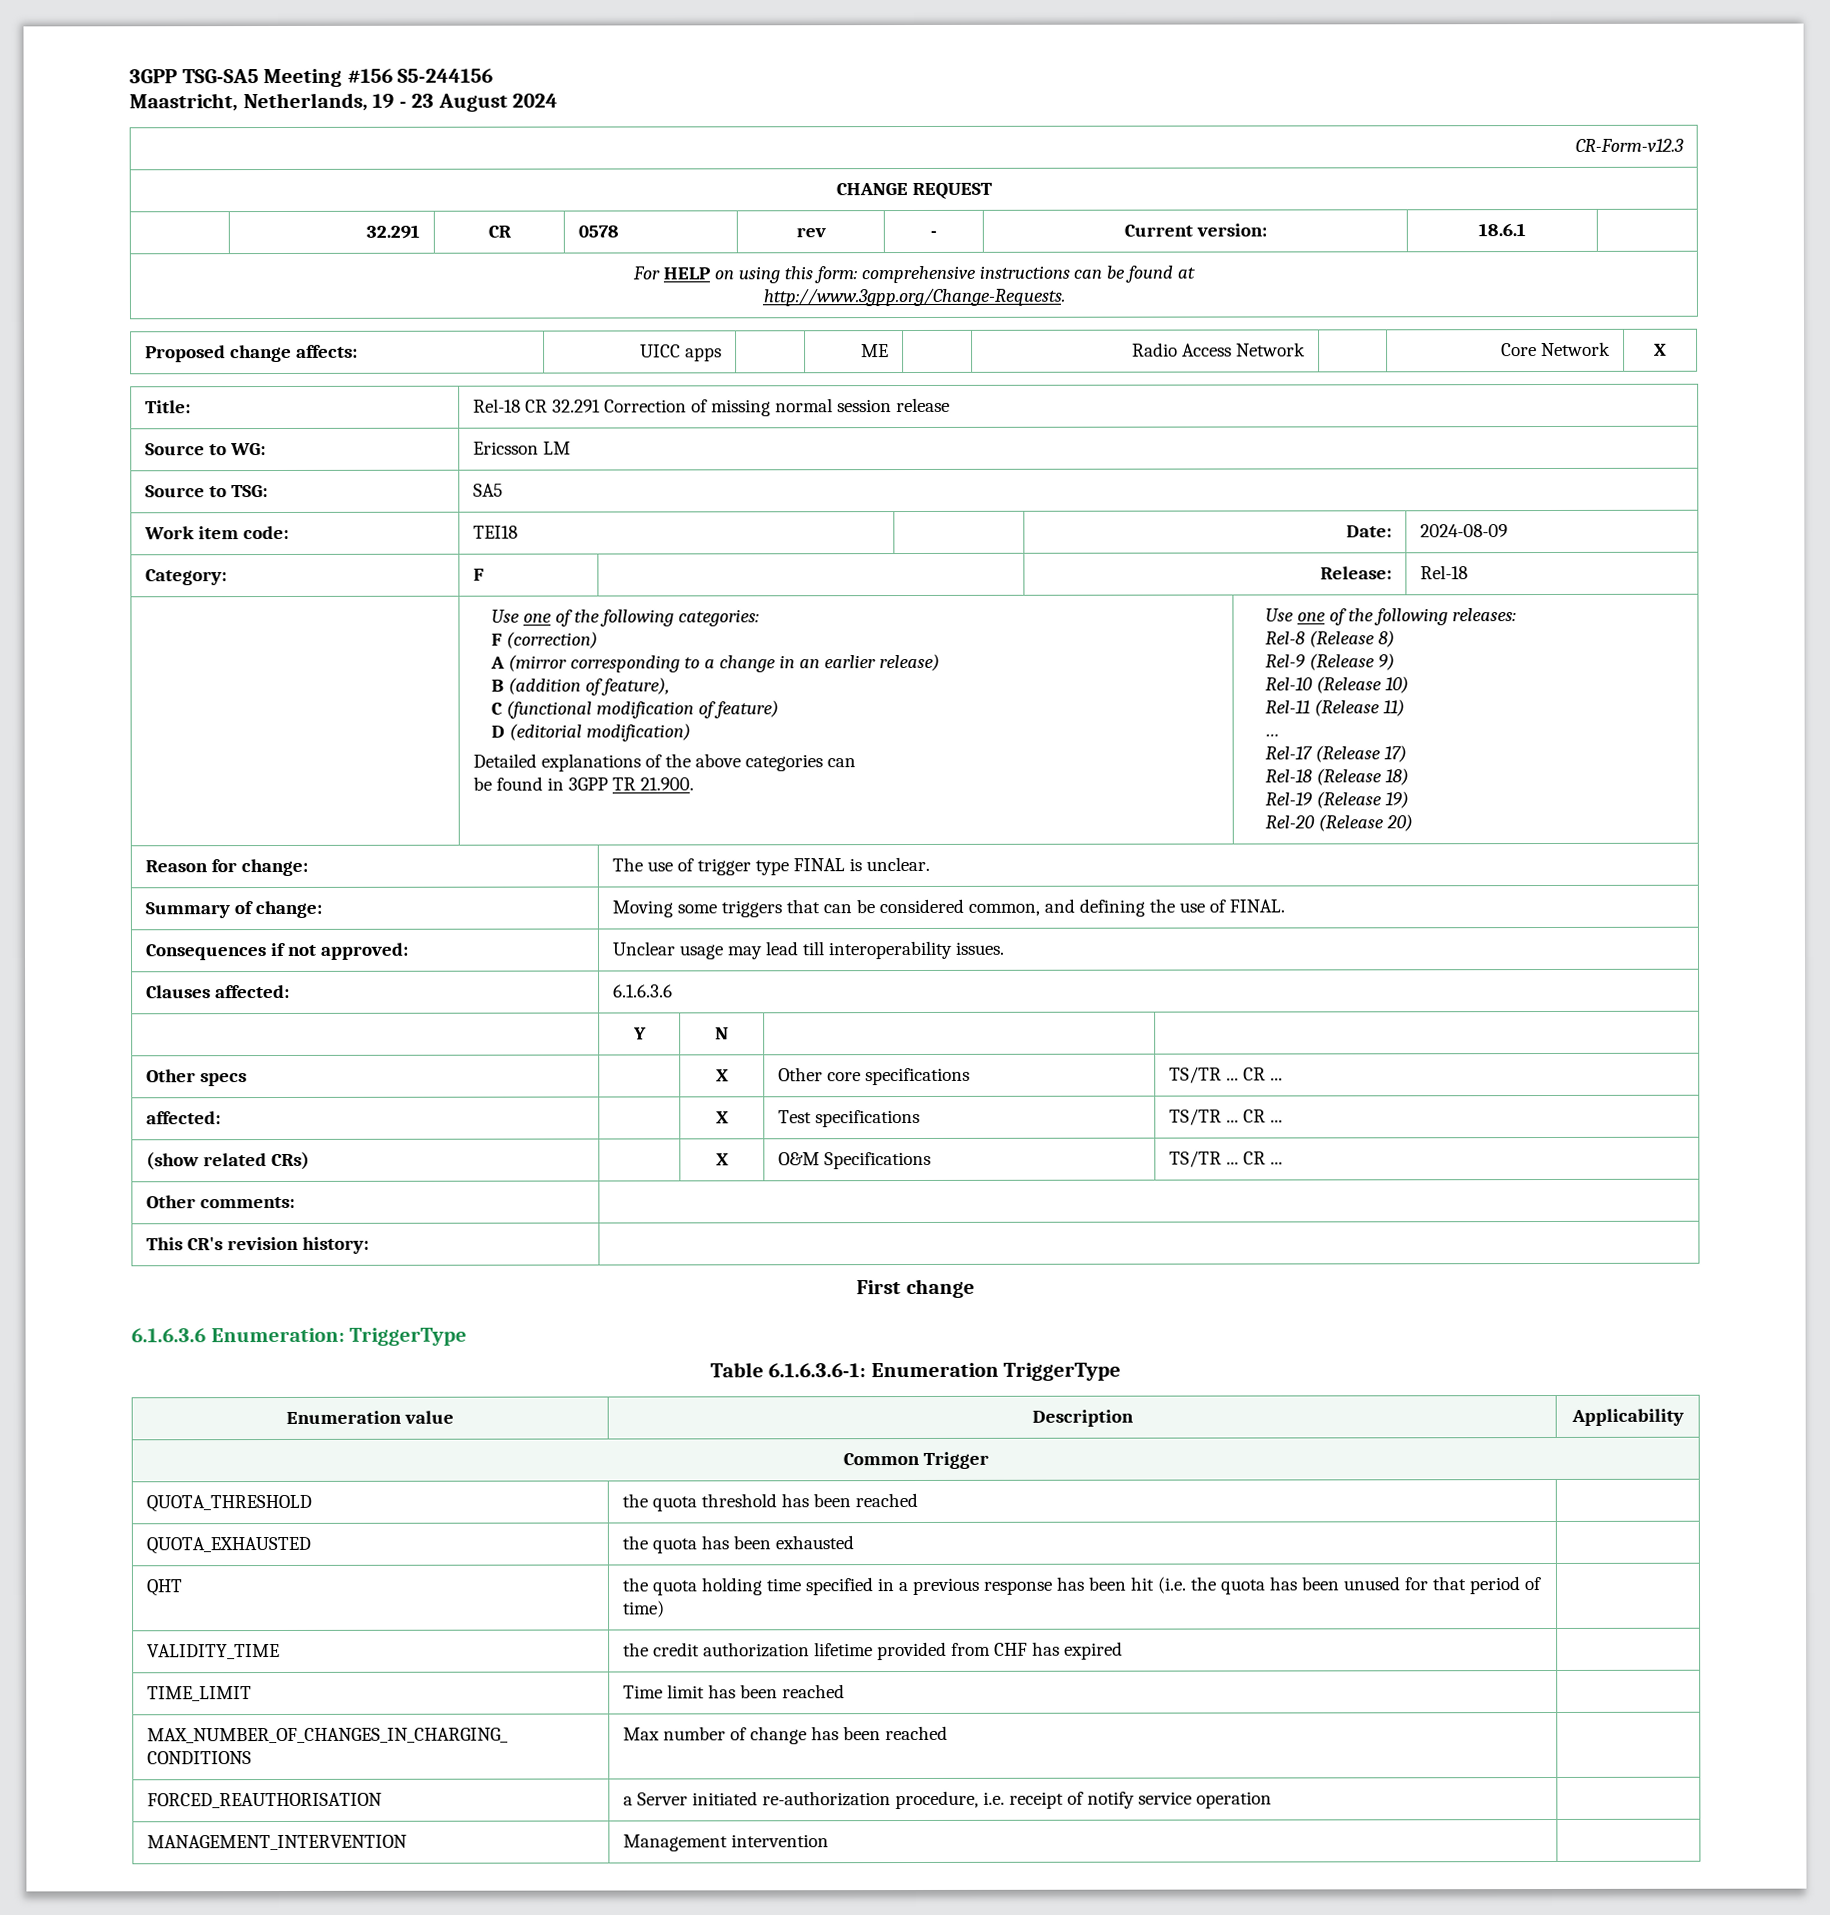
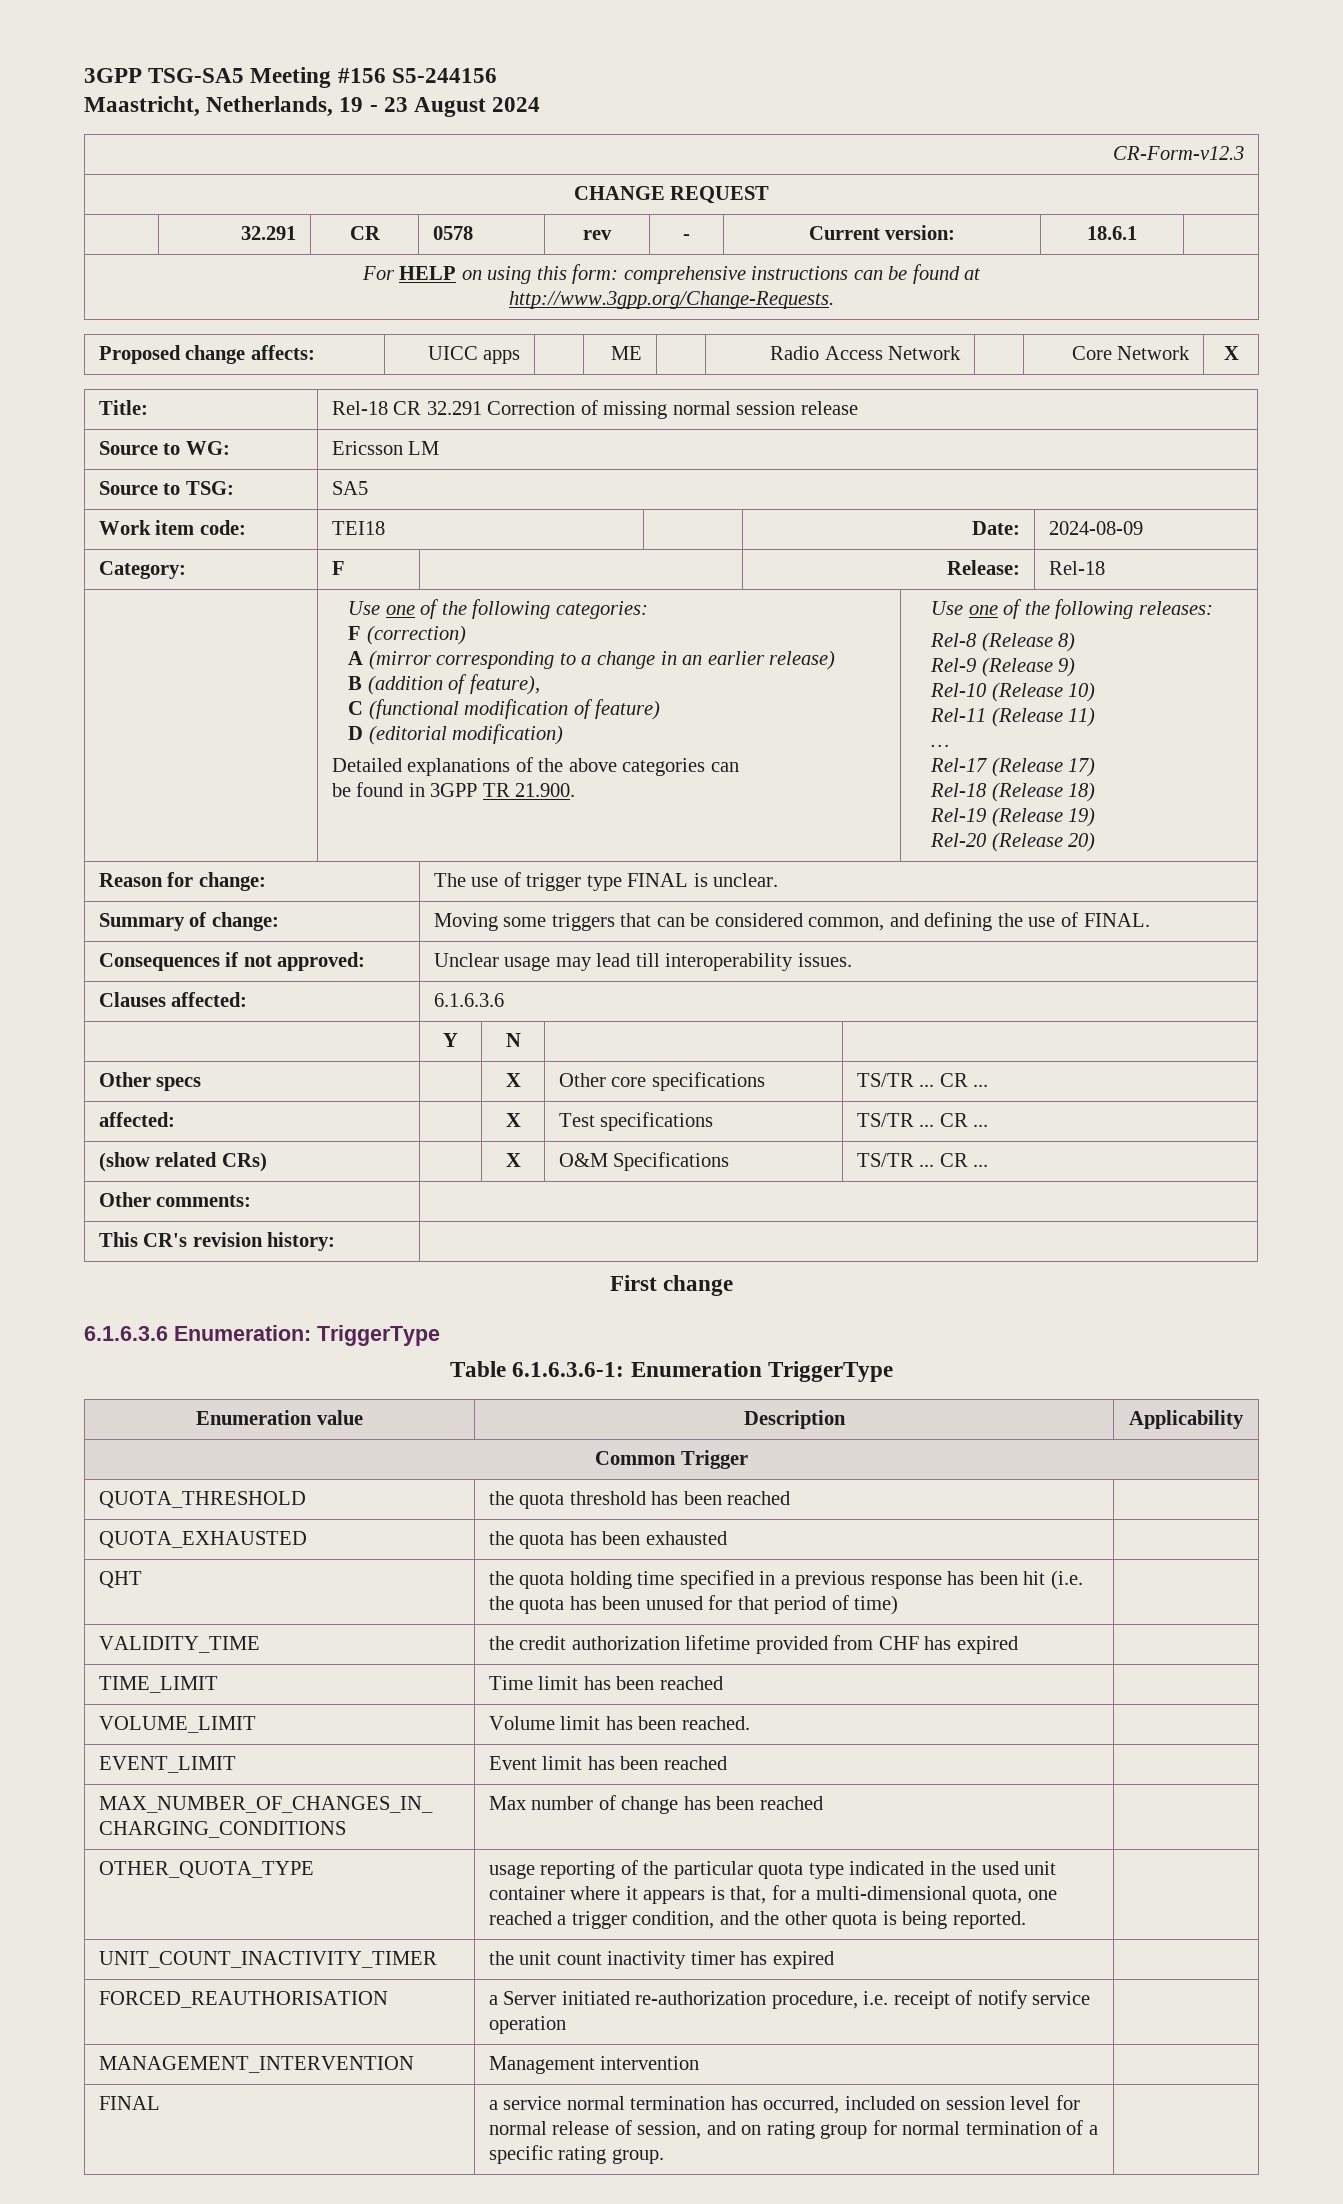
+ VOLUME_LIMIT | Volume limit has been reached. |
+ EVENT_LIMIT | Event limit has been reached |
+ OTHER_QUOTA_TYPE | usage reporting of the particular quota type indicated in the used unit container where it appears is that, for a multi-dimensional quota, one reached a trigger condition, and the other quota is being reported. |
+ UNIT_COUNT_INACTIVITY_TIMER | the unit count inactivity timer has expired |
+ FINAL | a service normal termination has occurred, included on session level for normal release of session, and on rating group for normal termination of a specific rating group. |

